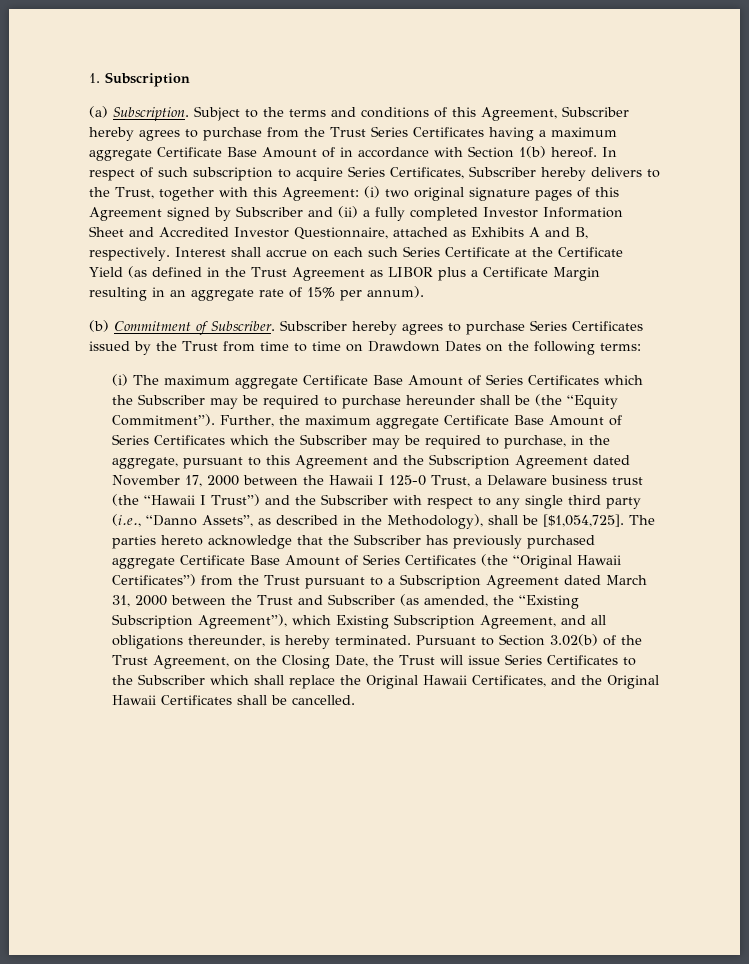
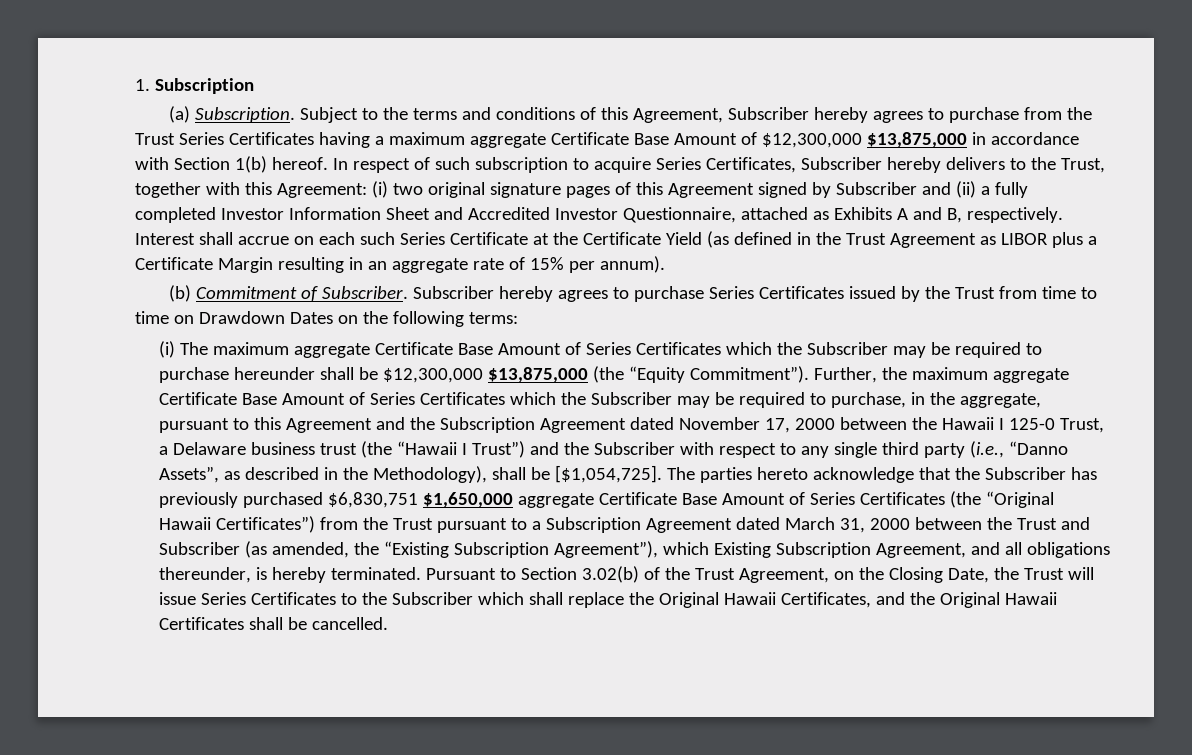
- Subject to the terms and conditions of this Agreement, Subscriber hereby agrees to purchase from the Trust Series Certificates having a maximum aggregate Certificate Base Amount of in accordance with Section 1(b) hereof.
+ Subject to the terms and conditions of this Agreement, Subscriber hereby agrees to purchase from the Trust Series Certificates having a maximum aggregate Certificate Base Amount of $12,300,000 $13,875,000 in accordance with Section 1(b) hereof.
- (i) The maximum aggregate Certificate Base Amount of Series Certificates which the Subscriber may be required to purchase hereunder shall be (the “Equity Commitment”).
+ (i) The maximum aggregate Certificate Base Amount of Series Certificates which the Subscriber may be required to purchase hereunder shall be $12,300,000 $13,875,000 (the “Equity Commitment”).
- The parties hereto acknowledge that the Subscriber has previously purchased aggregate Certificate Base Amount of Series Certificates (the “Original Hawaii Certificates”) from the Trust pursuant to a Subscription Agreement dated March 31, 2000 between the Trust and Subscriber (as amended, the “Existing Subscription Agreement”), which Existing Subscription Agreement, and all obligations thereunder, is hereby terminated.
+ The parties hereto acknowledge that the Subscriber has previously purchased $6,830,751 $1,650,000 aggregate Certificate Base Amount of Series Certificates (the “Original Hawaii Certificates”) from the Trust pursuant to a Subscription Agreement dated March 31, 2000 between the Trust and Subscriber (as amended, the “Existing Subscription Agreement”), which Existing Subscription Agreement, and all obligations thereunder, is hereby terminated.

